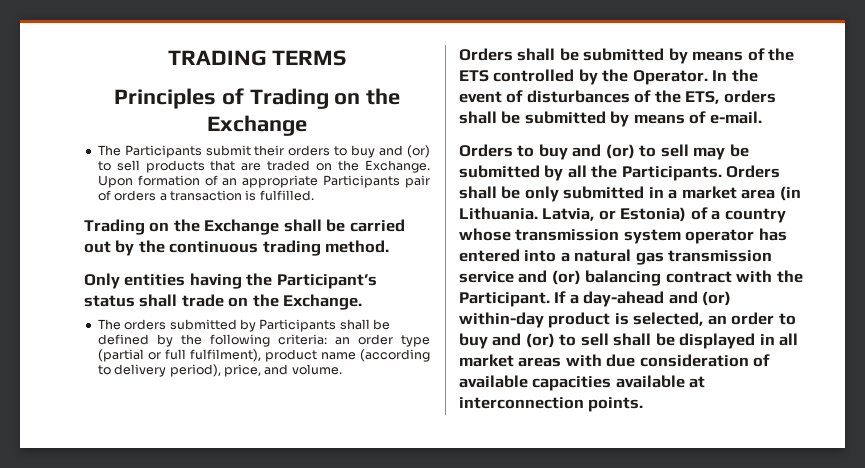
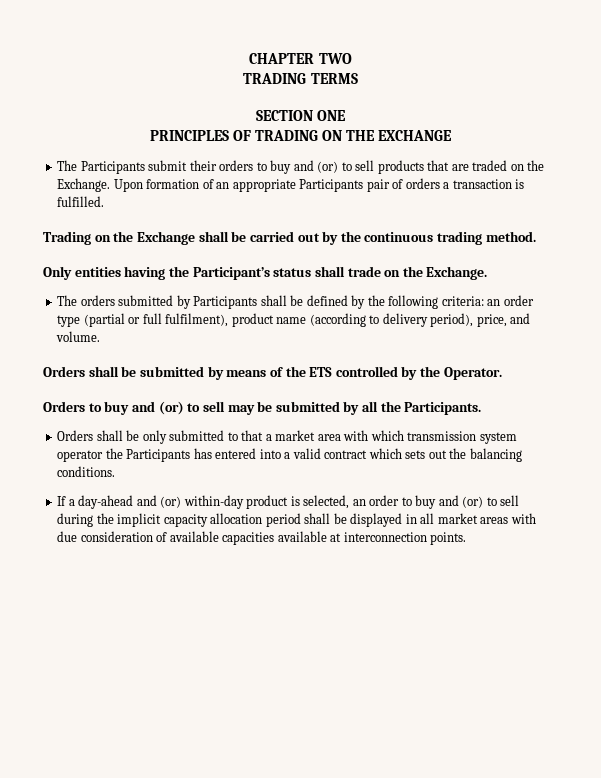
+ CHAPTER TWO
- Principles of Trading on the Exchange
+ SECTION ONE
+ PRINCIPLES OF TRADING ON THE EXCHANGE
- In the event of disturbances of the ETS, orders shall be submitted by means of e-mail.
- Orders to buy and (or) to sell may be submitted by all the Participants. Orders shall be only submitted in a market area (in Lithuania. Latvia, or Estonia) of a country whose transmission system operator has entered into a natural gas transmission service and (or) balancing contract with the Participant. If a day-ahead and (or) within-day product is selected, an order to buy and (or) to sell shall be displayed in all market areas with due consideration of available capacities available at interconnection points.
+ Orders to buy and (or) to sell may be submitted by all the Participants.
+ Orders shall be only submitted to that a market area with which transmission system operator the Participants has entered into a valid contract which sets out the balancing conditions.
+ If a day-ahead and (or) within-day product is selected, an order to buy and (or) to sell during the implicit capacity allocation period shall be displayed in all market areas with due consideration of available capacities available at interconnection points.

